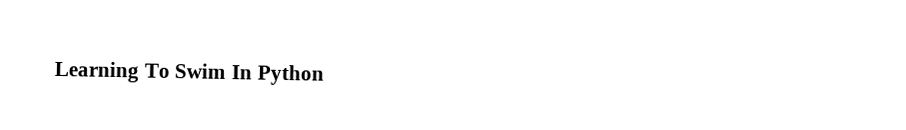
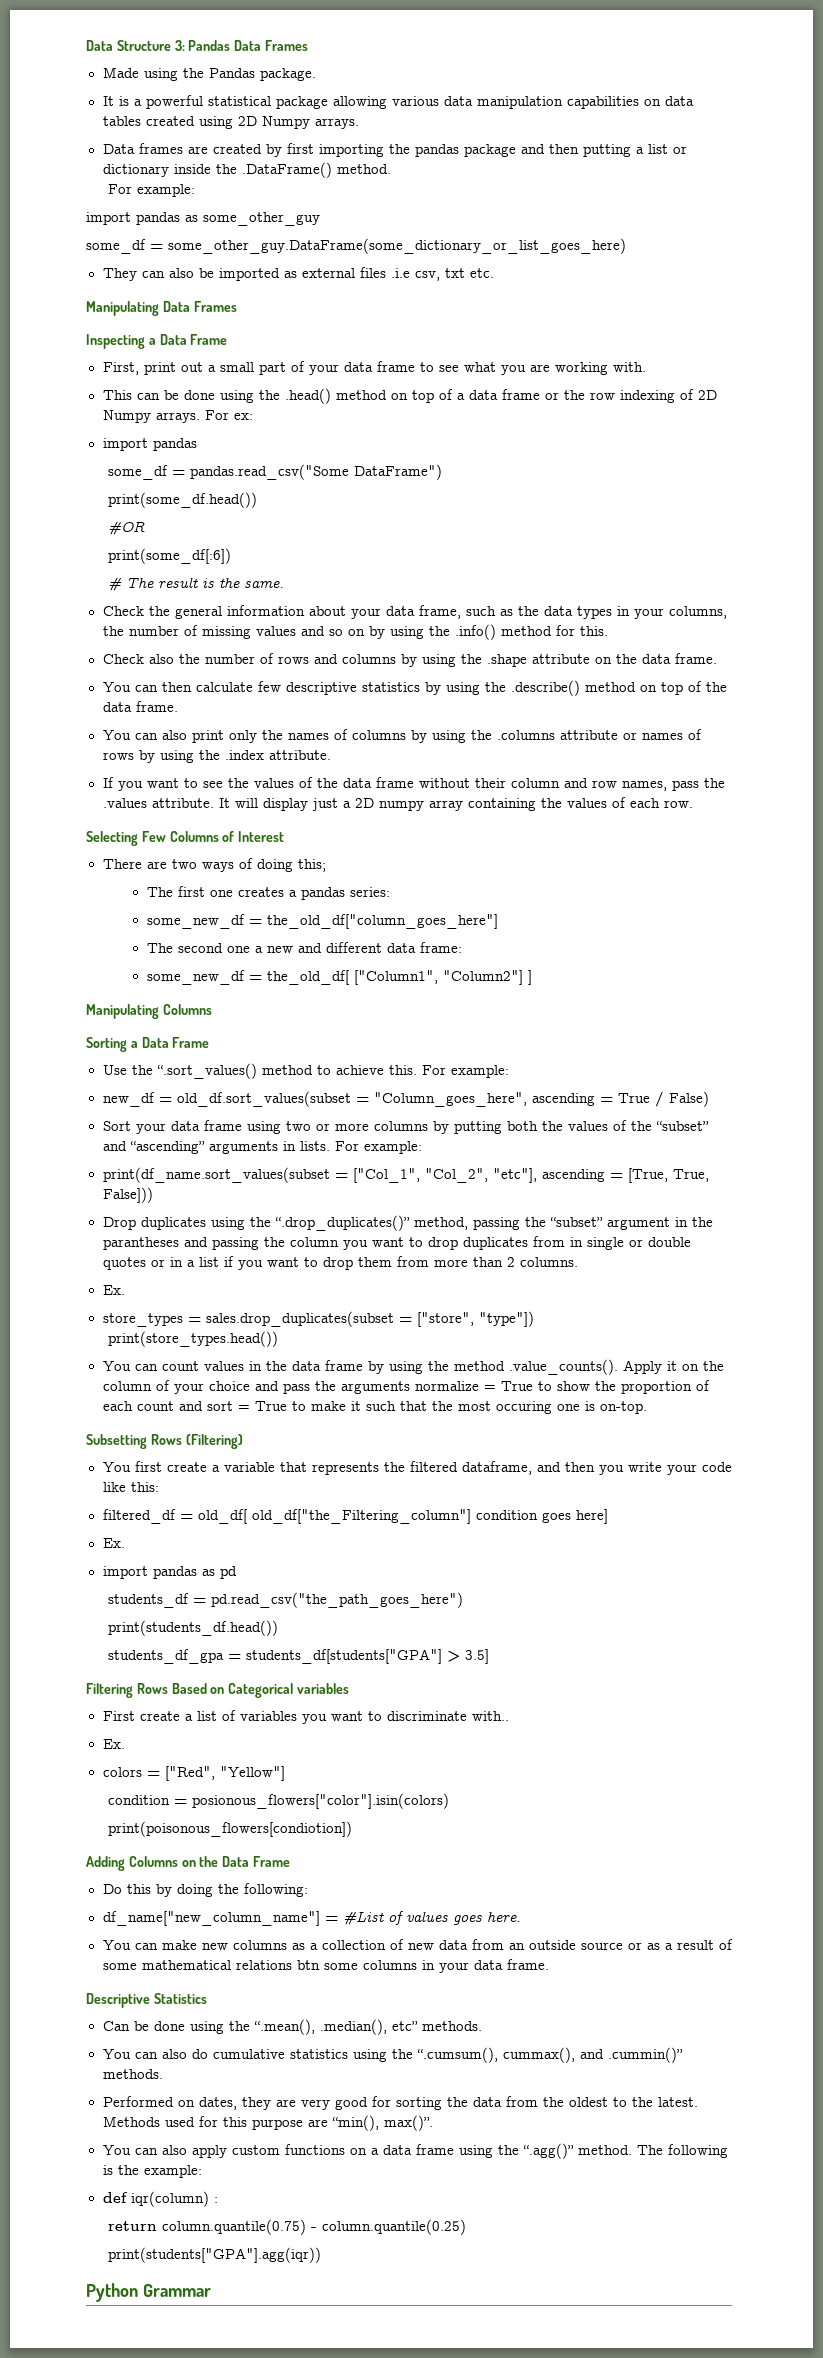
- Learning To Swim In Python
+ Data Structure 3: Pandas Data Frames
+ Made using the Pandas package.
+ It is a powerful statistical package allowing various data manipulation capabilities on data tables created using 2D Numpy arrays.
+ Data frames are created by first importing the pandas package and then putting a list or dictionary inside the .DataFrame() method.
+ For example:
+ import pandas as some_other_guy
+ some_df = some_other_guy.DataFrame(some_dictionary_or_list_goes_here)
+ They can also be imported as external files .i.e csv, txt etc.
+ Manipulating Data Frames
+ Inspecting a Data Frame
+ First, print out a small part of your data frame to see what you are working with.
+ This can be done using the .head() method on top of a data frame or the row indexing of 2D Numpy arrays. For ex:
+ import pandas
+ some_df = pandas.read_csv("Some DataFrame")
+ print(some_df.head())
+ #OR
+ print(some_df[:6])
+ # The result is the same.
+ Check the general information about your data frame, such as the data types in your columns, the number of missing values and so on by using the .info() method for this.
+ Check also the number of rows and columns by using the .shape attribute on the data frame.
+ You can then calculate few descriptive statistics by using the .describe() method on top of the data frame.
+ You can also print only the names of columns by using the .columns attribute or names of rows by using the .index attribute.
+ If you want to see the values of the data frame without their column and row names, pass the .values attribute. It will display just a 2D numpy array containing the values of each row.
+ Selecting Few Columns of Interest
+ There are two ways of doing this;
+ The first one creates a pandas series:
+ some_new_df = the_old_df["column_goes_here"]
+ The second one a new and different data frame:
+ some_new_df = the_old_df[ ["Column1", "Column2"] ]
+ Manipulating Columns
+ Sorting a Data Frame
+ Use the “.sort_values() method to achieve this. For example:
+ new_df = old_df.sort_values(subset = "Column_goes_here", ascending = True / False)
+ Sort your data frame using two or more columns by putting both the values of the “subset” and “ascending” arguments in lists. For example:
+ print(df_name.sort_values(subset = ["Col_1", "Col_2", "etc"], ascending = [True, True, False]))
+ Drop duplicates using the “.drop_duplicates()” method, passing the “subset” argument in the parantheses and passing the column you want to drop duplicates from in single or double quotes or in a list if you want to drop them from more than 2 columns.
+ Ex.
+ store_types = sales.drop_duplicates(subset = ["store", "type"])
+ print(store_types.head())
+ You can count values in the data frame by using the method .value_counts(). Apply it on the column of your choice and pass the arguments normalize = True to show the proportion of each count and sort = True to make it such that the most occuring one is on-top.
+ Subsetting Rows (Filtering)
+ You first create a variable that represents the filtered dataframe, and then you write your code like this:
+ filtered_df = old_df[ old_df["the_Filtering_column"] condition goes here]
+ Ex.
+ import pandas as pd
+ students_df = pd.read_csv("the_path_goes_here")
+ print(students_df.head())
+ students_df_gpa = students_df[students["GPA"] > 3.5]
+ Filtering Rows Based on Categorical variables
+ First create a list of variables you want to discriminate with..
+ Ex.
+ colors = ["Red", "Yellow"]
+ condition = posionous_flowers["color"].isin(colors)
+ print(poisonous_flowers[condiotion])
+ Adding Columns on the Data Frame
+ Do this by doing the following:
+ df_name["new_column_name"] = #List of values goes here.
+ You can make new columns as a collection of new data from an outside source or as a result of some mathematical relations btn some columns in your data frame.
+ Descriptive Statistics
+ Can be done using the “.mean(), .median(), etc” methods.
+ You can also do cumulative statistics using the “.cumsum(), cummax(), and .cummin()” methods.
+ Performed on dates, they are very good for sorting the data from the oldest to the latest. Methods used for this purpose are “min(), max()”.
+ You can also apply custom functions on a data frame using the “.agg()” method. The following is the example:
+ def iqr(column) :
+ return column.quantile(0.75) - column.quantile(0.25)
+ print(students["GPA"].agg(iqr))
+ Python Grammar

